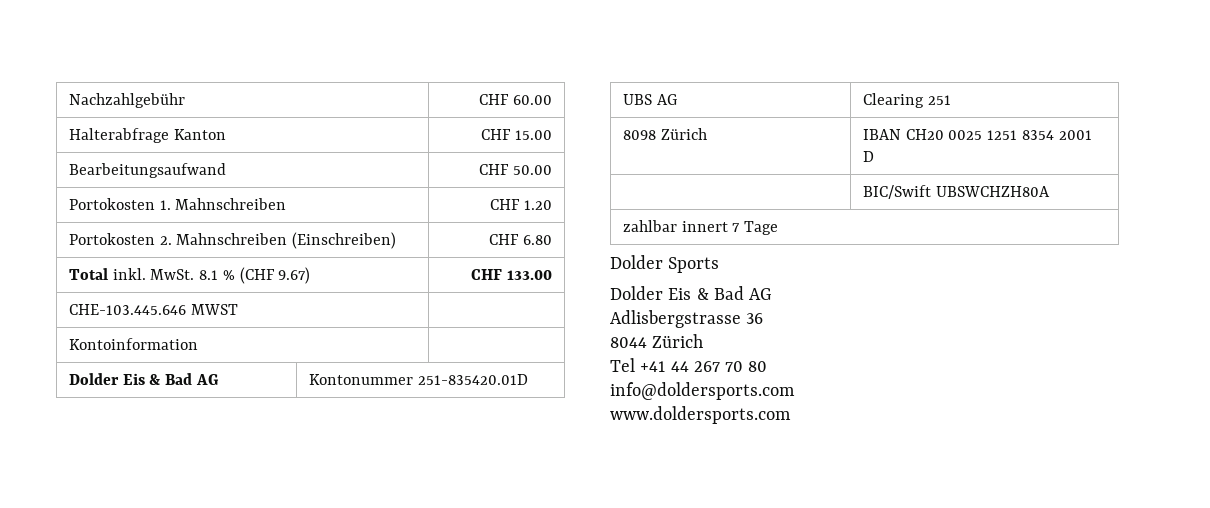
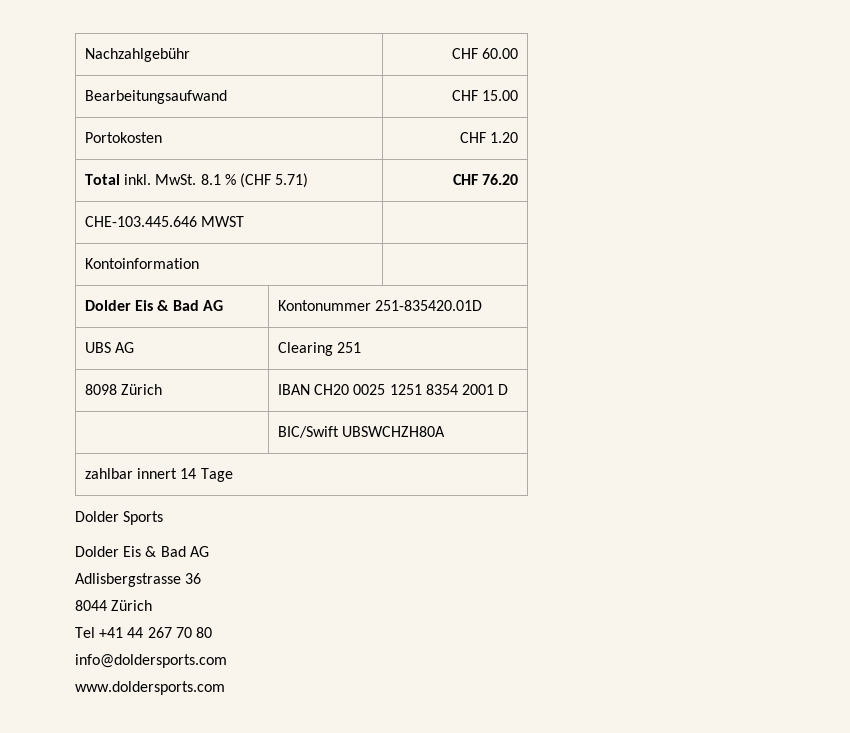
- Halterabfrage Kanton | CHF 15.00
+ Bearbeitungsaufwand | CHF 15.00
- Bearbeitungsaufwand | CHF 50.00
- Portokosten 1. Mahnschreiben | CHF 1.20
+ Portokosten | CHF 1.20
- Portokosten 2. Mahnschreiben (Einschreiben) | CHF 6.80
- Total inkl. MwSt. 8.1 % (CHF 9.67) | CHF 133.00
+ Total inkl. MwSt. 8.1 % (CHF 5.71) | CHF 76.20
- zahlbar innert 7 Tage
+ zahlbar innert 14 Tage

